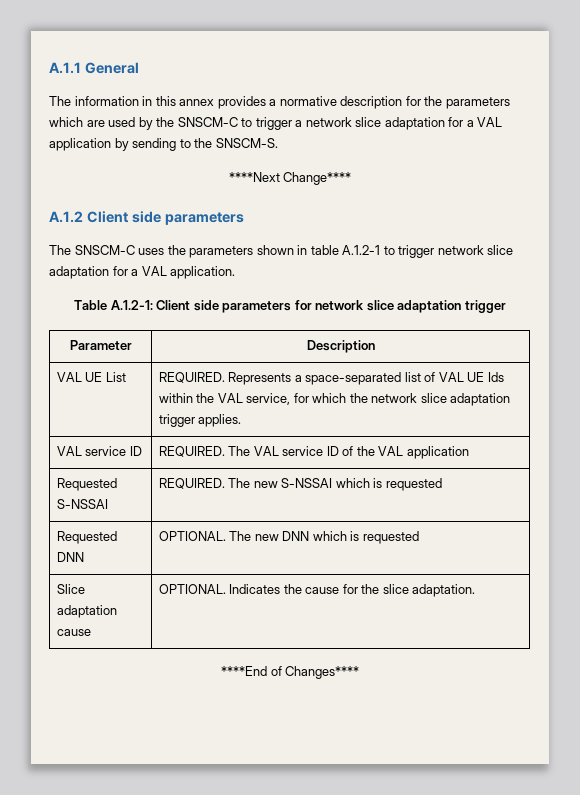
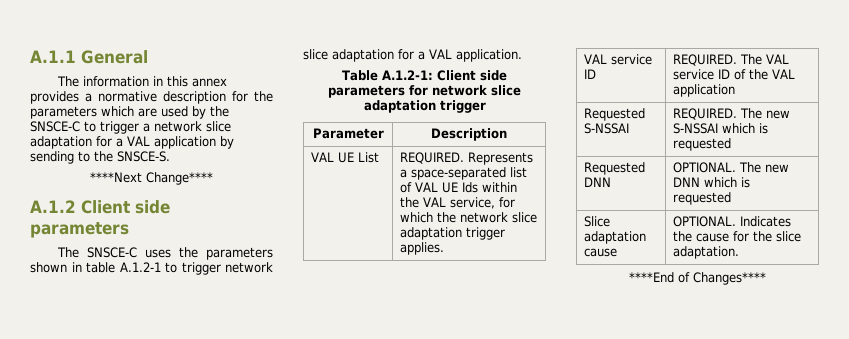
- The information in this annex provides a normative description for the parameters which are used by the SNSCM-C to trigger a network slice adaptation for a VAL application by sending to the SNSCM-S.
+ The information in this annex provides a normative description for the parameters which are used by the SNSCE-C to trigger a network slice adaptation for a VAL application by sending to the SNSCE-S.
- The SNSCM-C uses the parameters shown in table A.1.2-1 to trigger network slice adaptation for a VAL application.
+ The SNSCE-C uses the parameters shown in table A.1.2-1 to trigger network slice adaptation for a VAL application.

